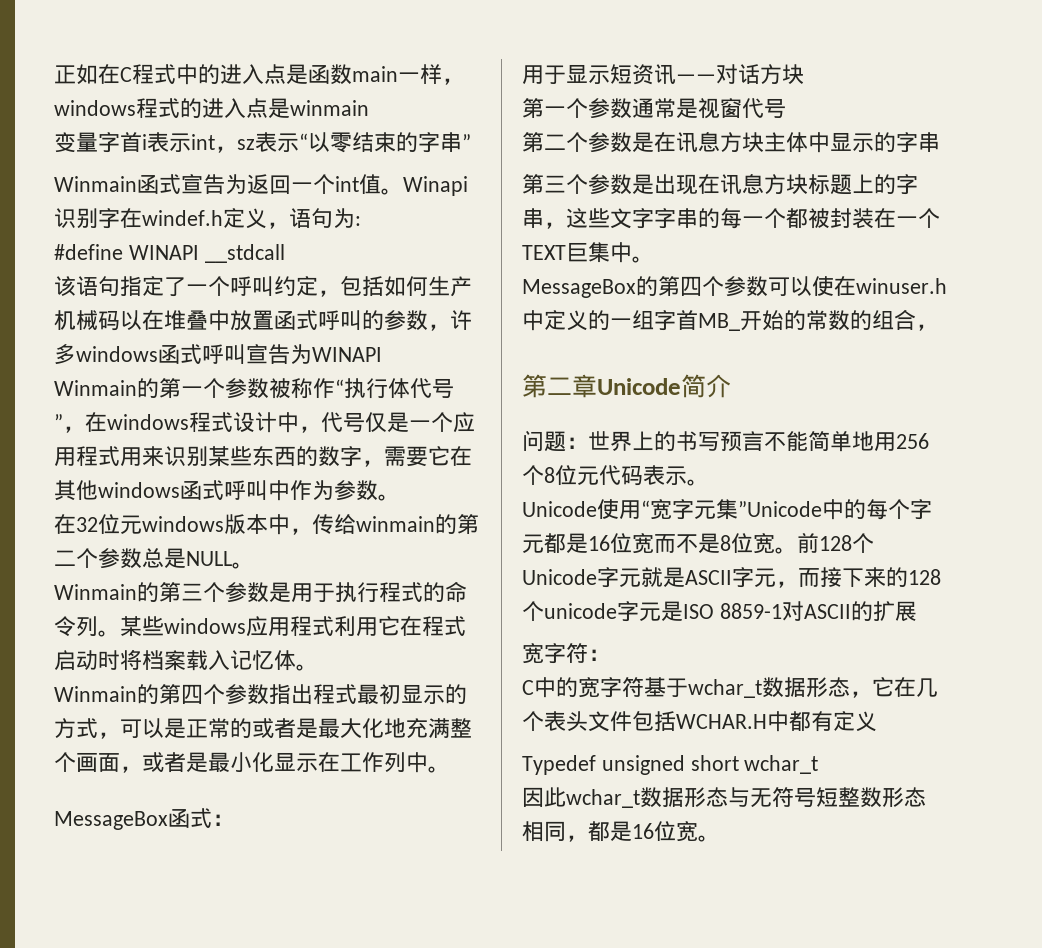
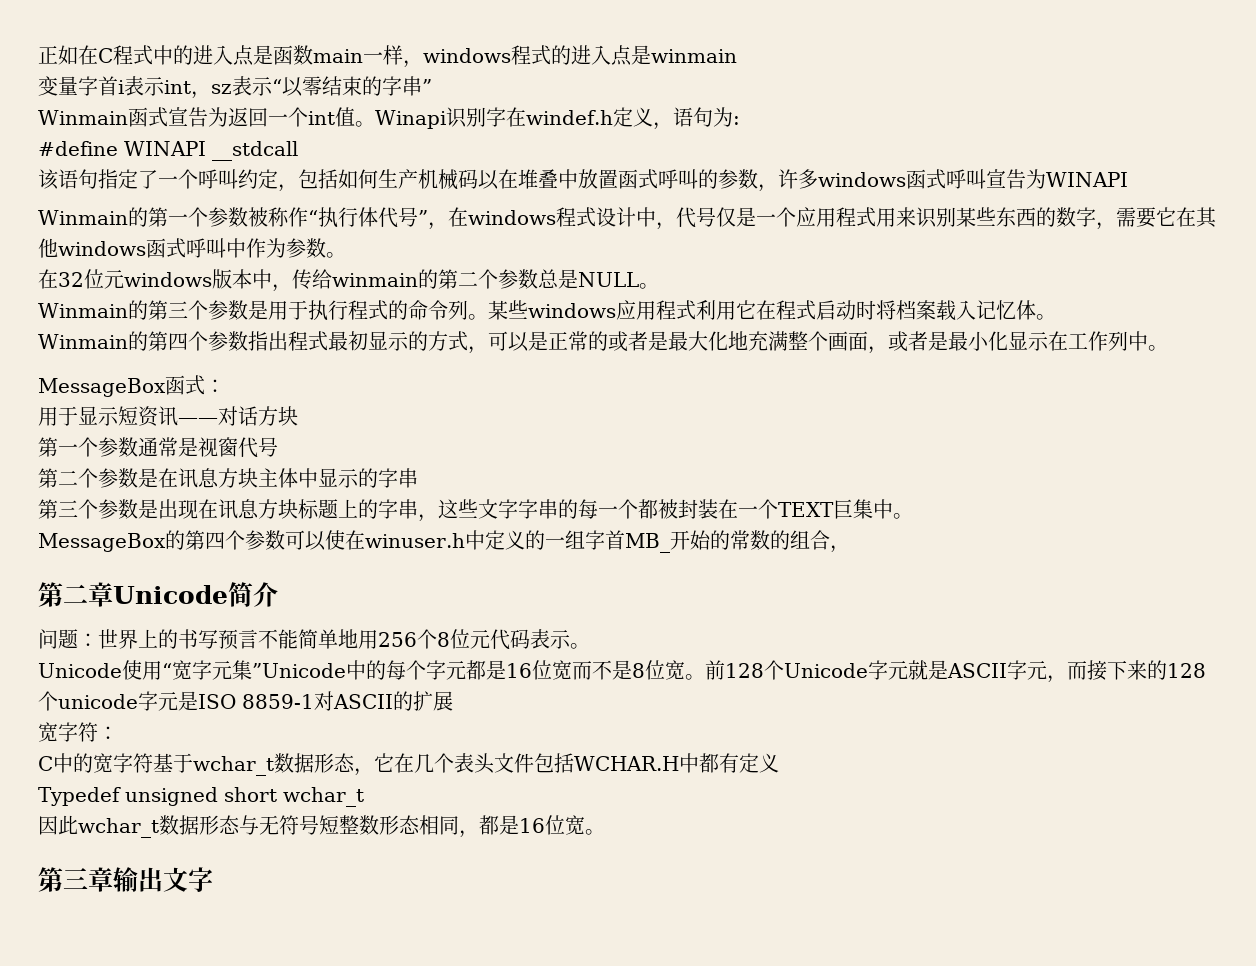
+ 第三章输出文字

